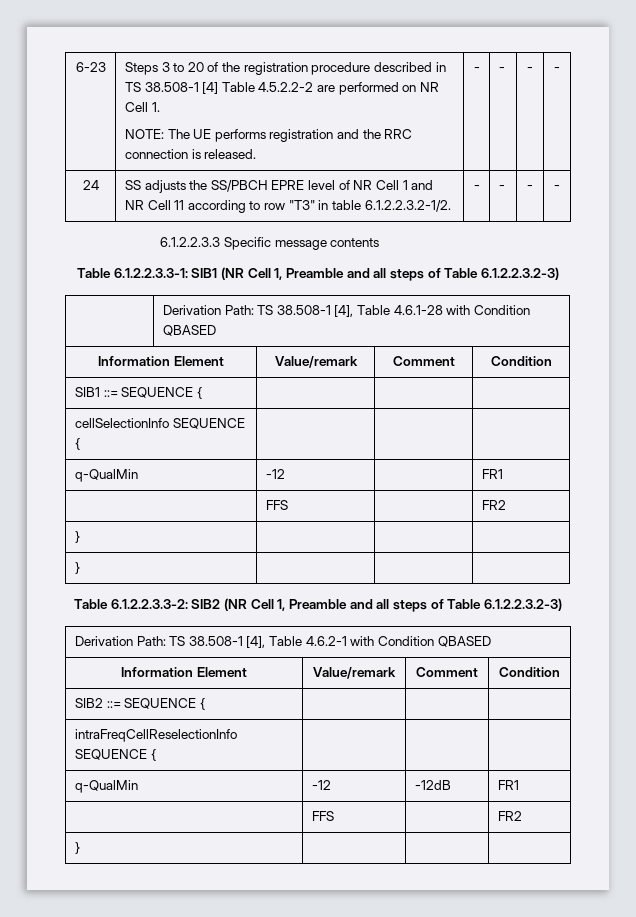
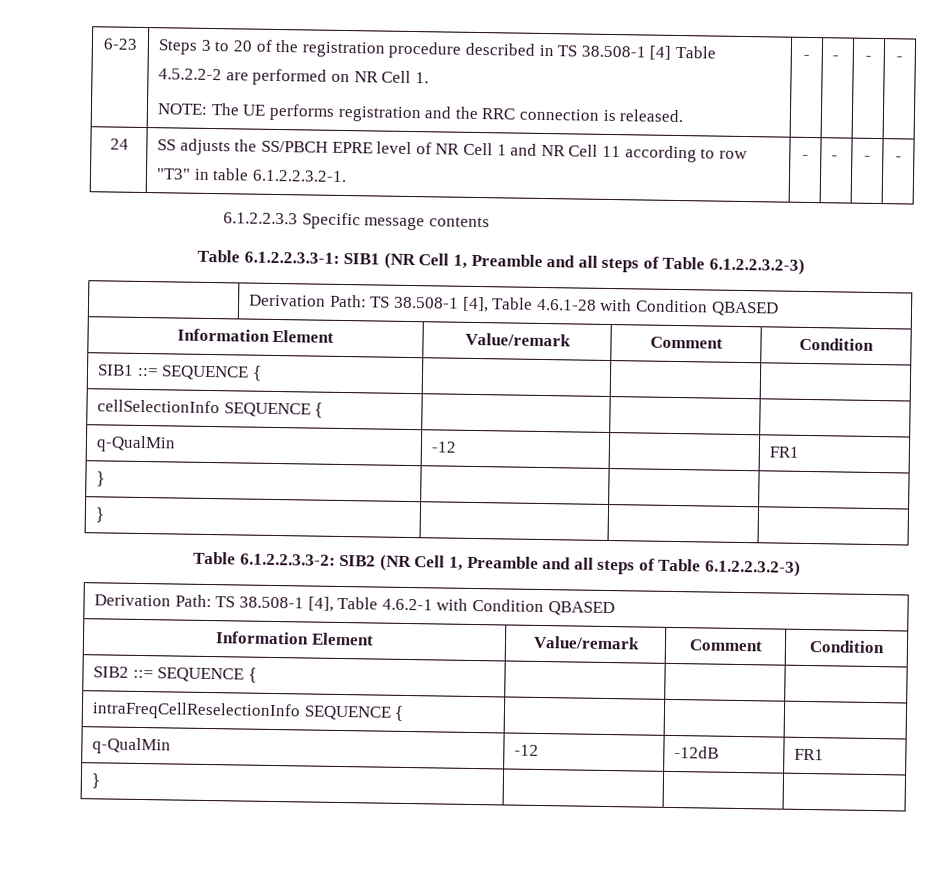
- 24 | SS adjusts the SS/PBCH EPRE level of NR Cell 1 and NR Cell 11 according to row "T3" in table 6.1.2.2.3.2-1/2. | - | - | - | -
+ 24 | SS adjusts the SS/PBCH EPRE level of NR Cell 1 and NR Cell 11 according to row "T3" in table 6.1.2.2.3.2-1. | - | - | - | -
  q-QualMin | -12 | | FR1
- | FFS | | FR2
  q-QualMin | -12 | -12dB | FR1
- | FFS | | FR2

